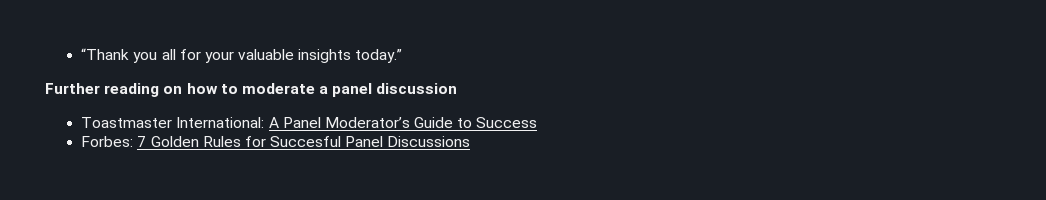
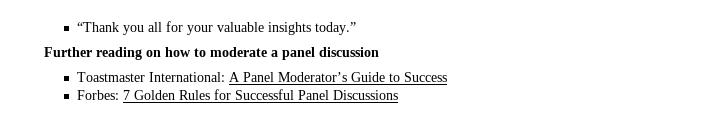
- Forbes: 7 Golden Rules for Succesful Panel Discussions
+ Forbes: 7 Golden Rules for Successful Panel Discussions

